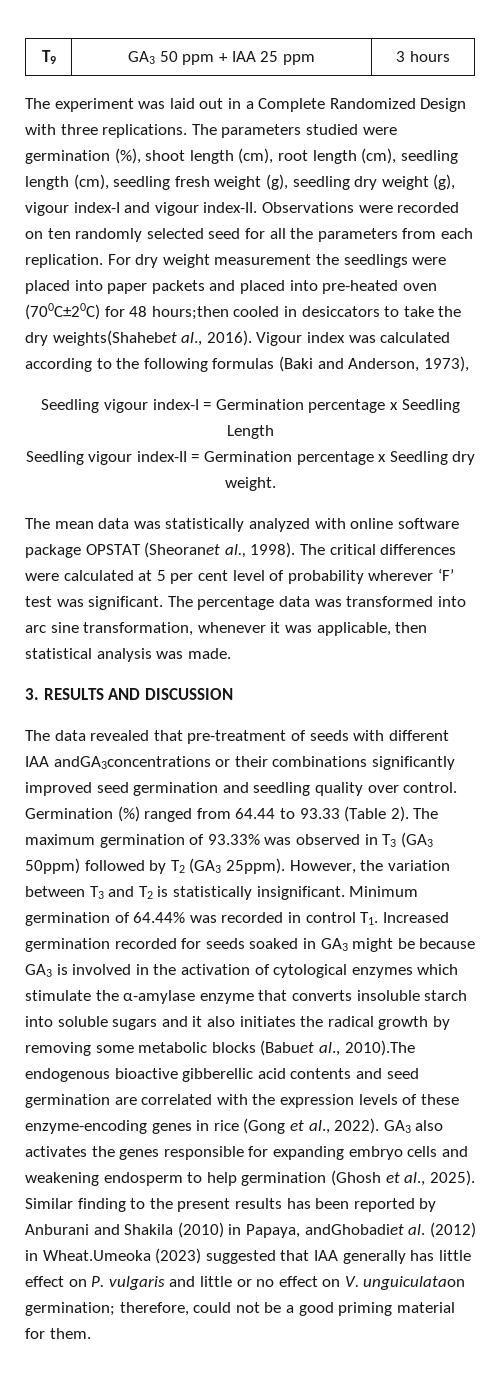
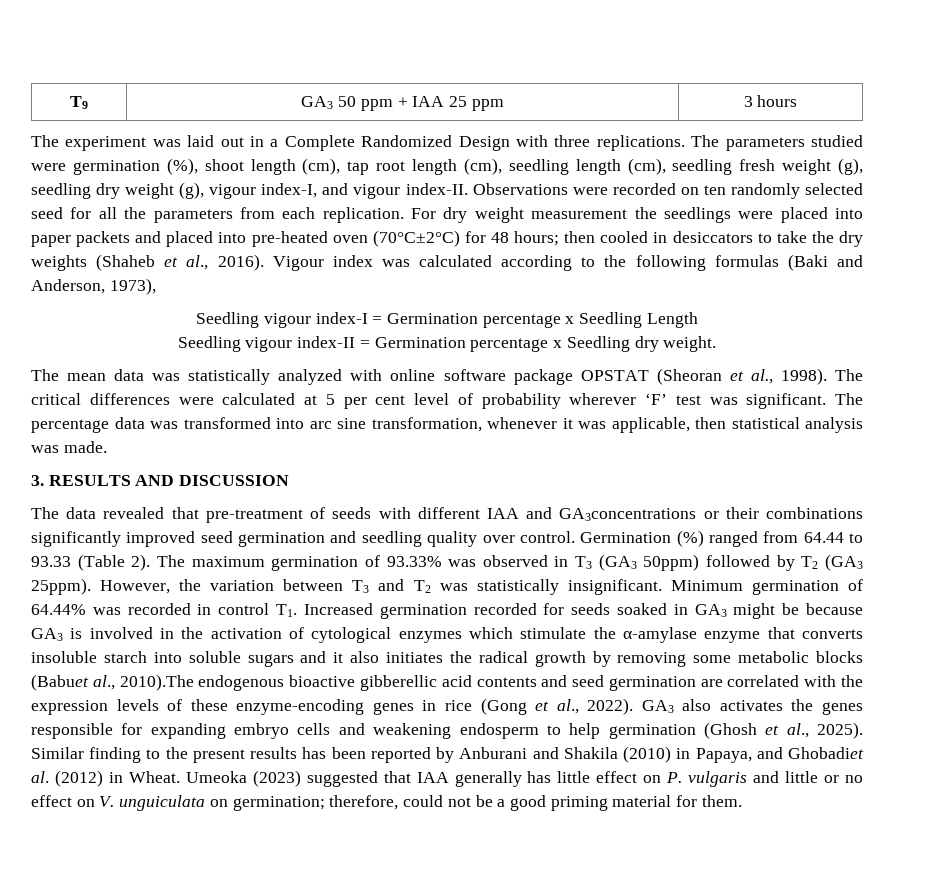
- The parameters studied were germination (%), shoot length (cm), root length (cm), seedling length (cm), seedling fresh weight (g), seedling dry weight (g), vigour index-I and vigour index-II.
+ The parameters studied were germination (%), shoot length (cm), tap root length (cm), seedling length (cm), seedling fresh weight (g), seedling dry weight (g), vigour index-I, and vigour index-II.
- For dry weight measurement the seedlings were placed into paper packets and placed into pre-heated oven (700C±20C) for 48 hours;then cooled in desiccators to take the dry weights(Shahebet al., 2016).
+ For dry weight measurement the seedlings were placed into paper packets and placed into pre-heated oven (70°C±2°C) for 48 hours; then cooled in desiccators to take the dry weights (Shaheb et al., 2016).
- The mean data was statistically analyzed with online software package OPSTAT (Sheoranet al., 1998).
+ The mean data was statistically analyzed with online software package OPSTAT (Sheoran et al., 1998).
- The data revealed that pre-treatment of seeds with different IAA andGA3concentrations or their combinations significantly improved seed germination and seedling quality over control.
+ The data revealed that pre-treatment of seeds with different IAA and GA3concentrations or their combinations significantly improved seed germination and seedling quality over control.
- However, the variation between T3 and T2 is statistically insignificant.
+ However, the variation between T3 and T2 was statistically insignificant.
- Similar finding to the present results has been reported by Anburani and Shakila (2010) in Papaya, andGhobadiet al. (2012) in Wheat.Umeoka (2023) suggested that IAA generally has little effect on P. vulgaris and little or no effect on V. unguiculataon germination; therefore, could not be a good priming material for them.
+ Similar finding to the present results has been reported by Anburani and Shakila (2010) in Papaya, and Ghobadiet al. (2012) in Wheat. Umeoka (2023) suggested that IAA generally has little effect on P. vulgaris and little or no effect on V. unguiculata on germination; therefore, could not be a good priming material for them.

